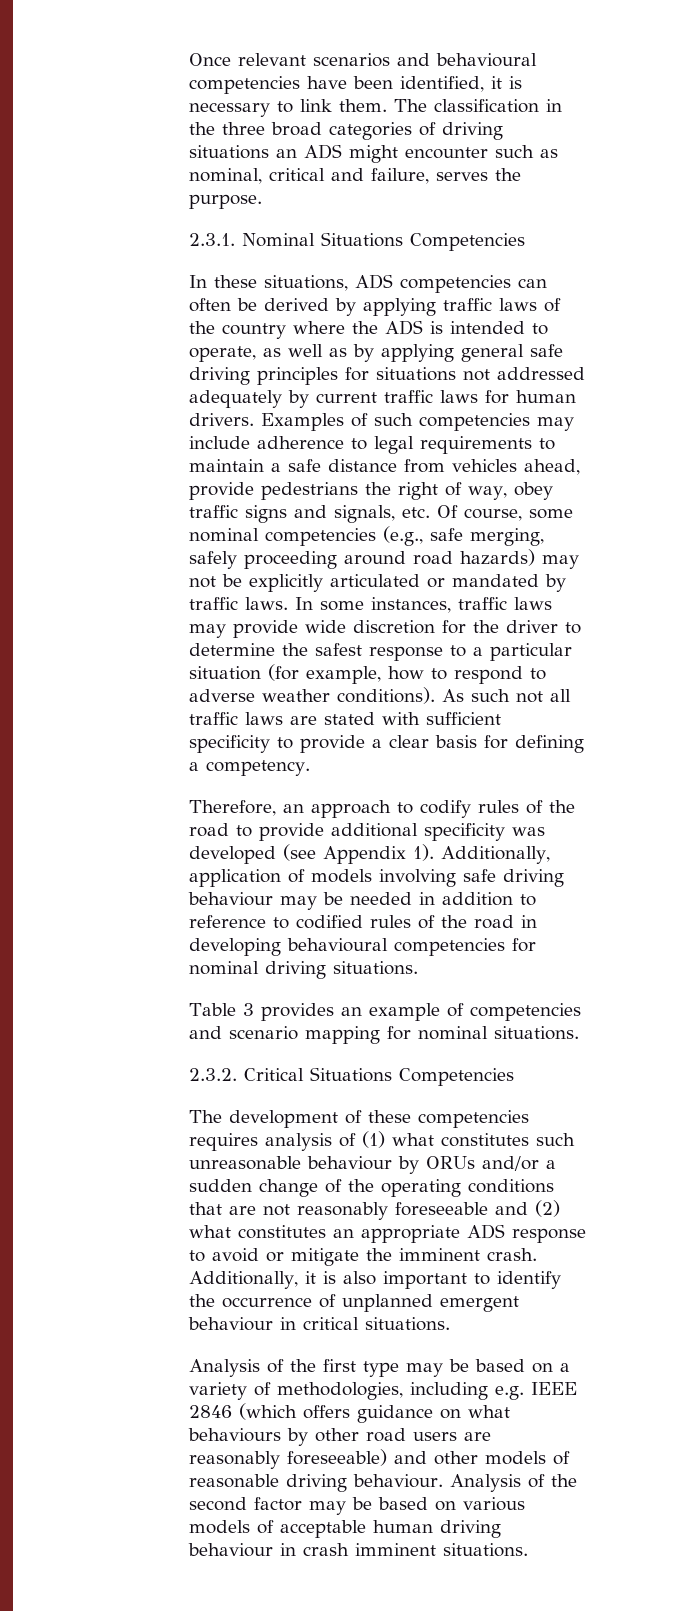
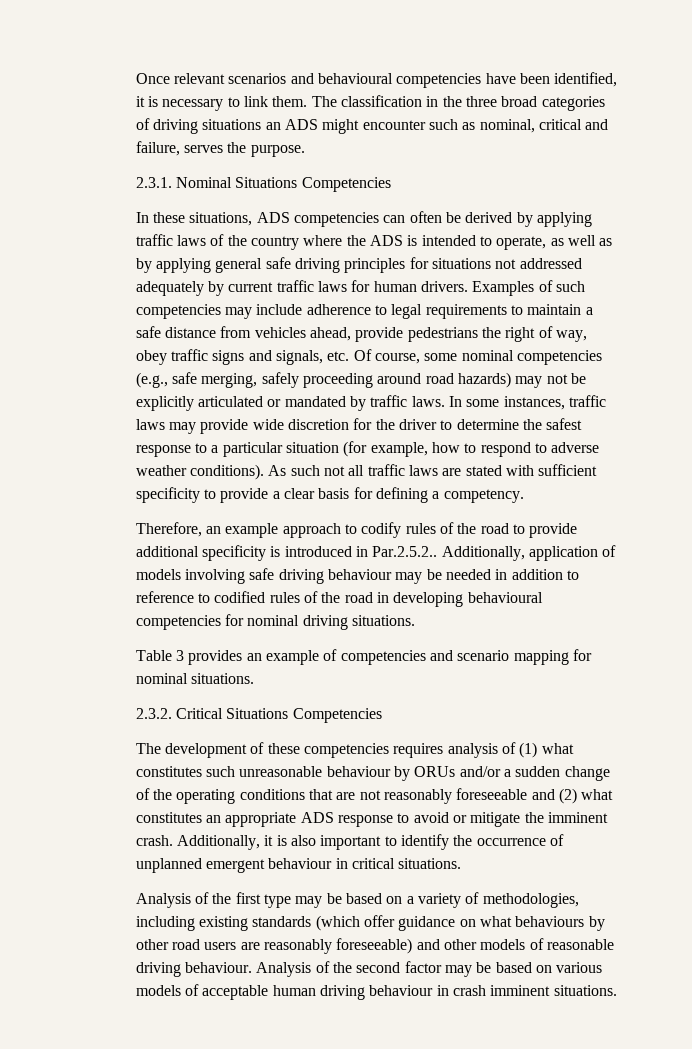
- Therefore, an approach to codify rules of the road to provide additional specificity was developed (see Appendix 1).
+ Therefore, an example approach to codify rules of the road to provide additional specificity is introduced in Par.2.5.2..
- Analysis of the first type may be based on a variety of methodologies, including e.g. IEEE 2846 (which offers guidance on what behaviours by other road users are reasonably foreseeable) and other models of reasonable driving behaviour.
+ Analysis of the first type may be based on a variety of methodologies, including existing standards (which offer guidance on what behaviours by other road users are reasonably foreseeable) and other models of reasonable driving behaviour.

